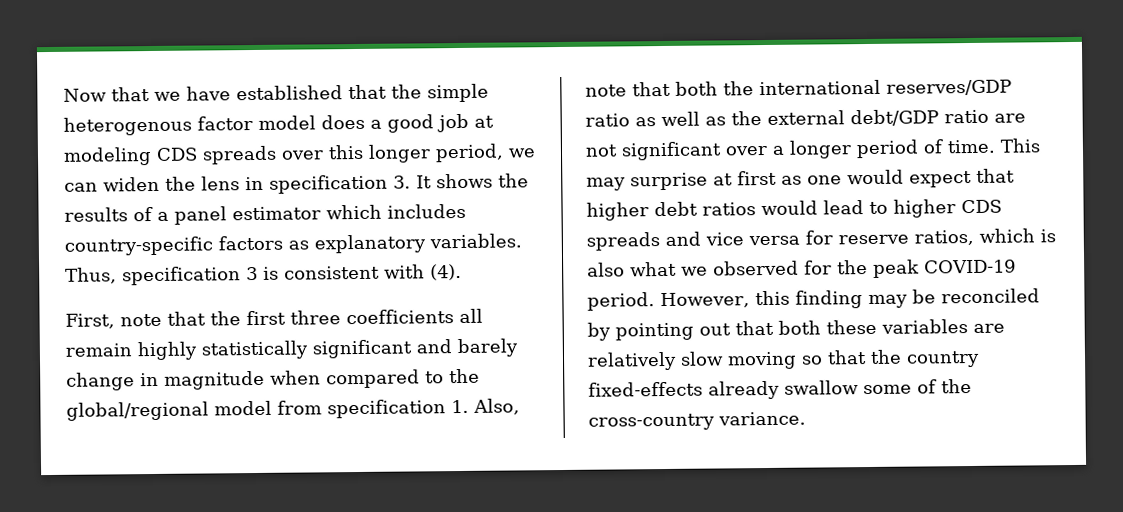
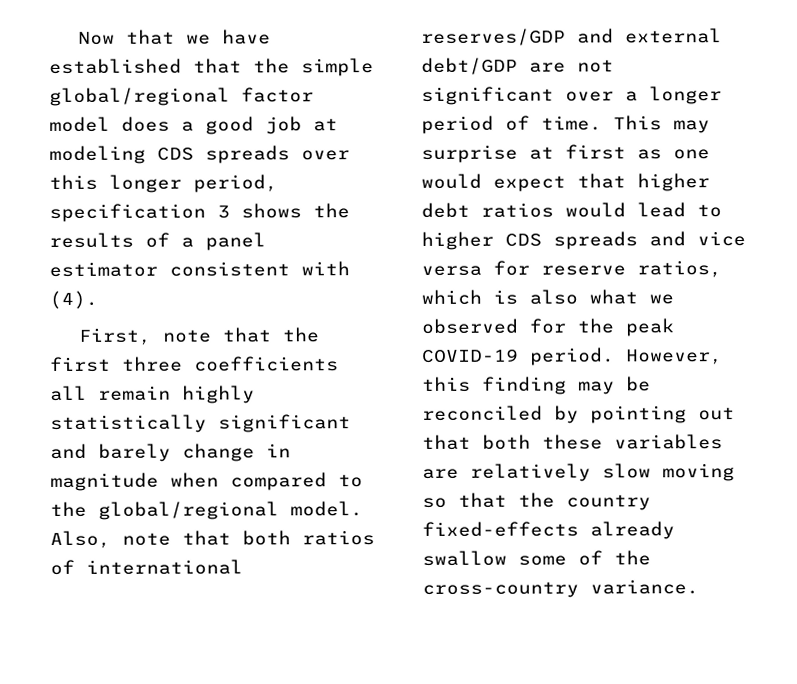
- Now that we have established that the simple heterogenous factor model does a good job at modeling CDS spreads over this longer period, we can widen the lens in specification 3. It shows the results of a panel estimator which includes country-specific factors as explanatory variables. Thus, specification 3 is consistent with (4).
+ Now that we have established that the simple global/regional factor model does a good job at modeling CDS spreads over this longer period, specification 3 shows the results of a panel estimator consistent with (4).
- First, note that the first three coefficients all remain highly statistically significant and barely change in magnitude when compared to the global/regional model from specification 1. Also, note that both the international reserves/GDP ratio as well as the external debt/GDP ratio are not significant over a longer period of time.
+ First, note that the first three coefficients all remain highly statistically significant and barely change in magnitude when compared to the global/regional model. Also, note that both ratios of international reserves/GDP and external debt/GDP are not significant over a longer period of time.

